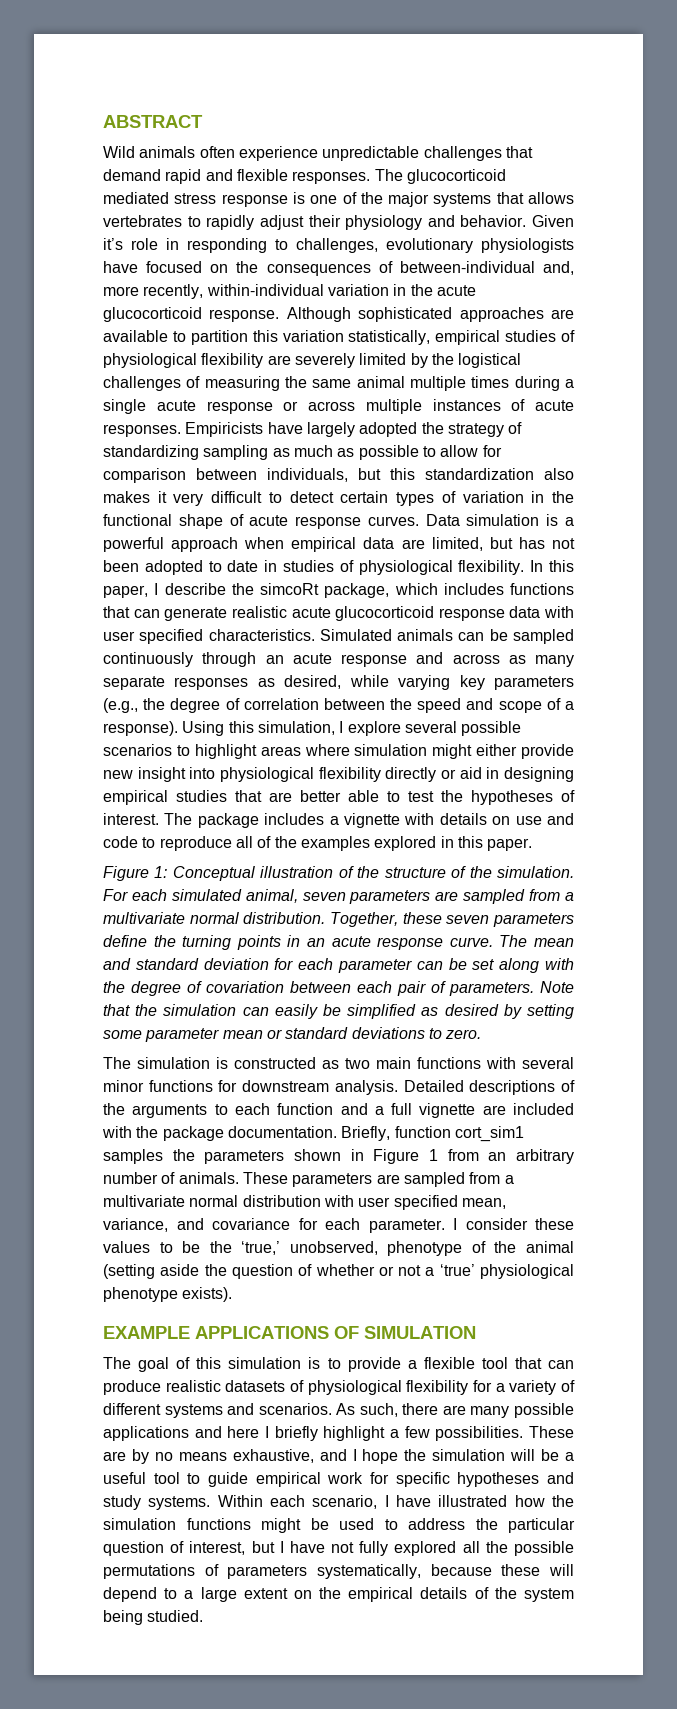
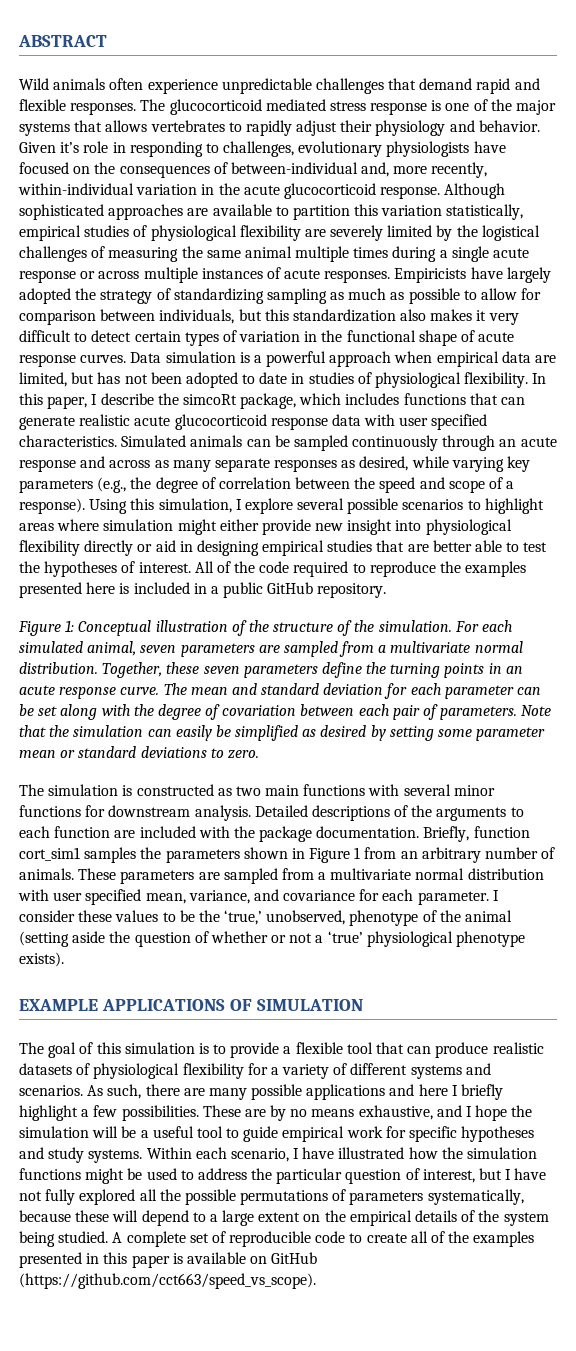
- The package includes a vignette with details on use and code to reproduce all of the examples explored in this paper.
+ All of the code required to reproduce the examples presented here is included in a public GitHub repository.
- Detailed descriptions of the arguments to each function and a full vignette are included with the package documentation.
+ Detailed descriptions of the arguments to each function are included with the package documentation.
+ A complete set of reproducible code to create all of the examples presented in this paper is available on GitHub (https://github.com/cct663/speed_vs_scope).

